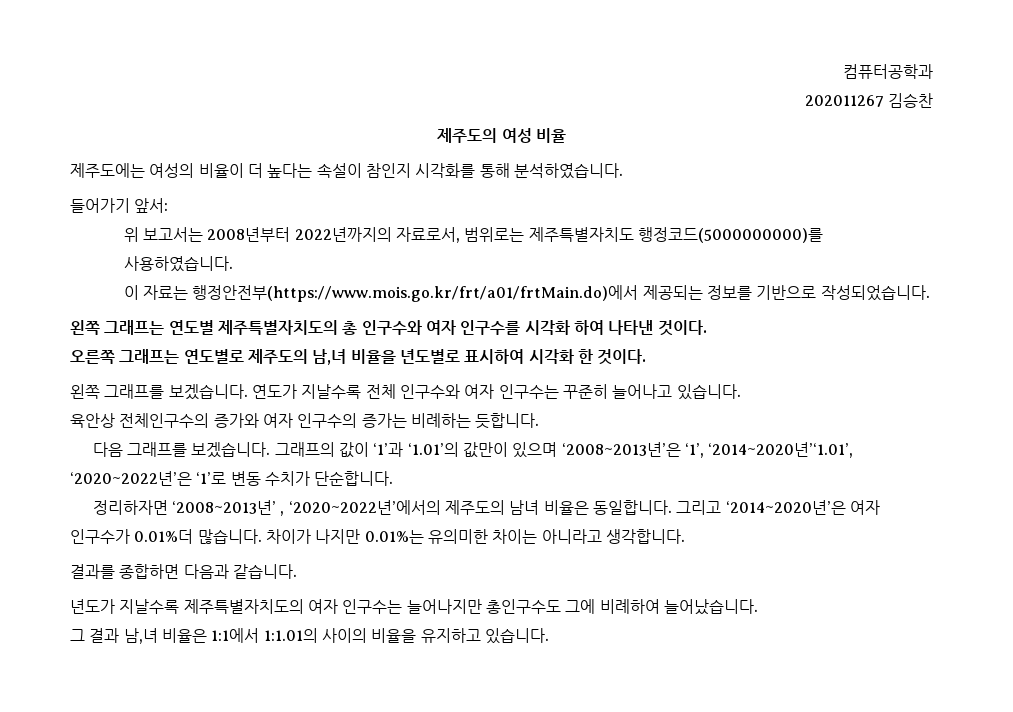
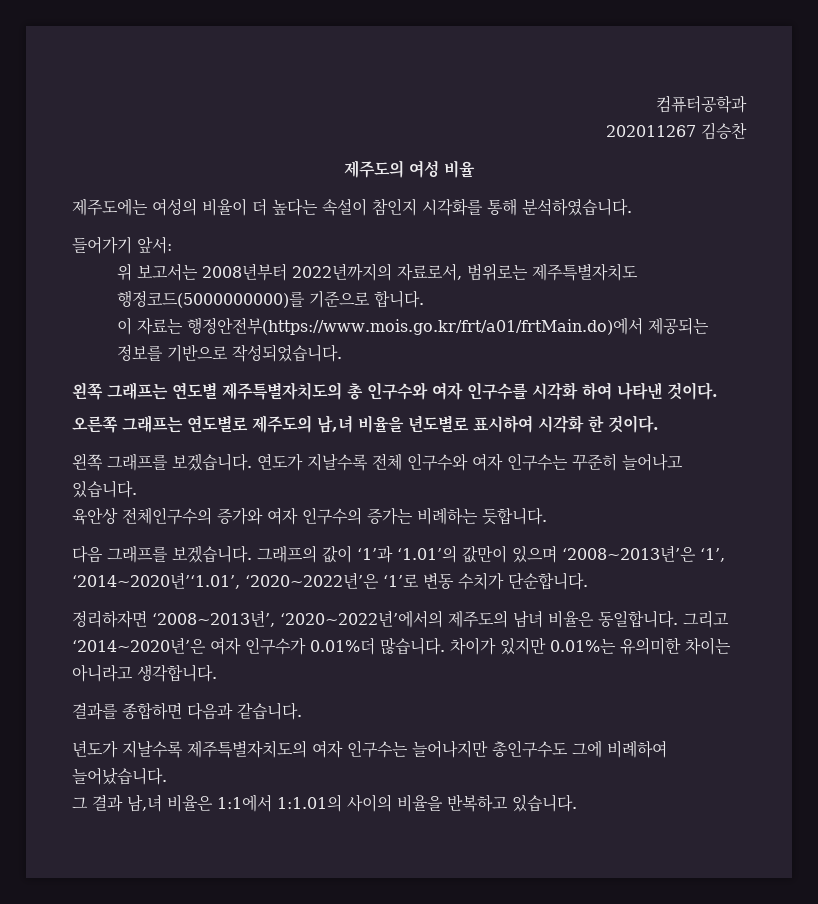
- 위 보고서는 2008년부터 2022년까지의 자료로서, 범위로는 제주특별자치도 행정코드(5000000000)를 사용하였습니다.
+ 위 보고서는 2008년부터 2022년까지의 자료로서, 범위로는 제주특별자치도 행정코드(5000000000)를 기준으로 합니다.
- 정리하자면 ‘2008~2013년’ , ‘2020~2022년’에서의 제주도의 남녀 비율은 동일합니다.
+ 정리하자면 ‘2008~2013년’, ‘2020~2022년’에서의 제주도의 남녀 비율은 동일합니다.
- 차이가 나지만 0.01%는 유의미한 차이는 아니라고 생각합니다.
+ 차이가 있지만 0.01%는 유의미한 차이는 아니라고 생각합니다.
- 그 결과 남,녀 비율은 1:1에서 1:1.01의 사이의 비율을 유지하고 있습니다.
+ 그 결과 남,녀 비율은 1:1에서 1:1.01의 사이의 비율을 반복하고 있습니다.

